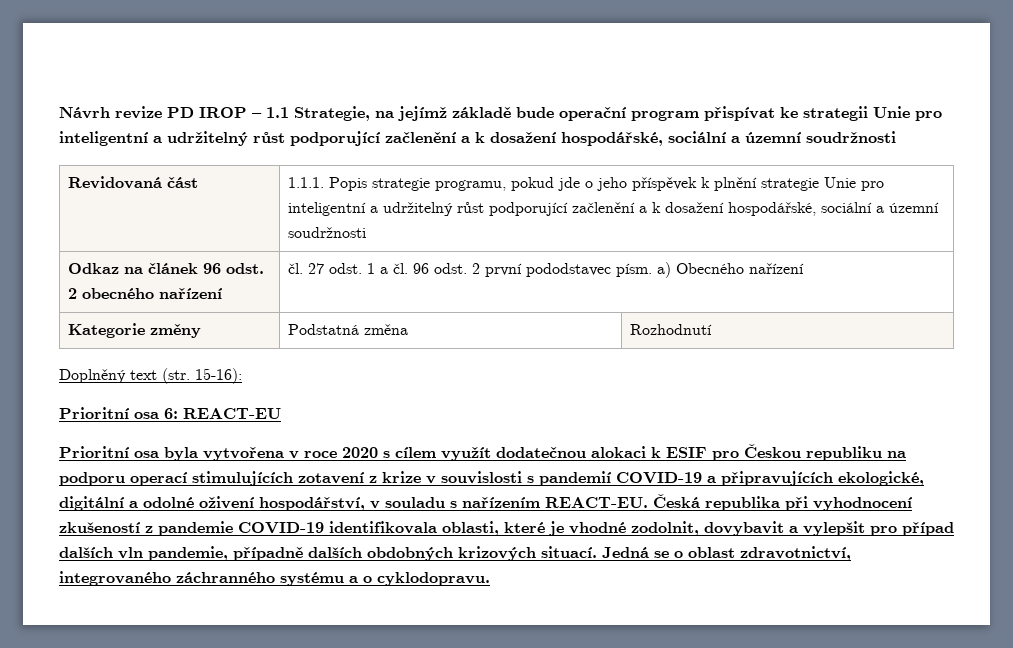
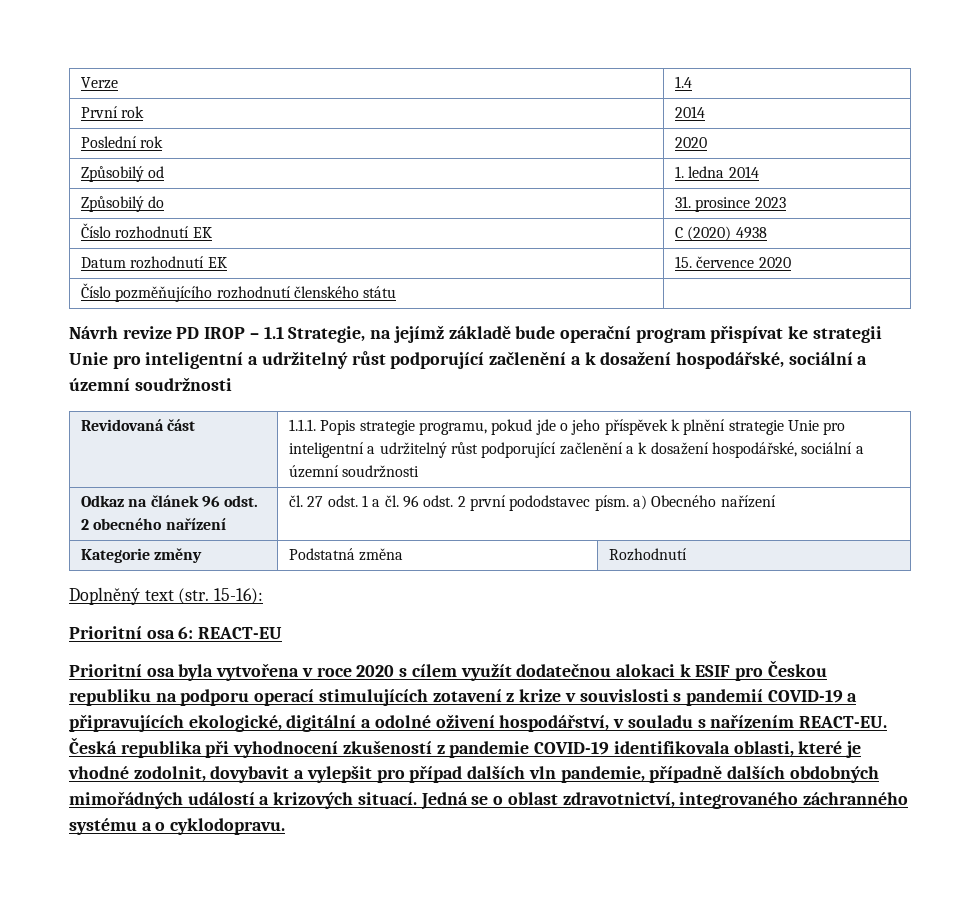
+ Verze | 1.4
+ První rok | 2014
+ Poslední rok | 2020
+ Způsobilý od | 1. ledna 2014
+ Způsobilý do | 31. prosince 2023
+ Číslo rozhodnutí EK | C (2020) 4938
+ Datum rozhodnutí EK | 15. července 2020
+ Číslo pozměňujícího rozhodnutí členského státu |
- Česká republika při vyhodnocení zkušeností z pandemie COVID-19 identifikovala oblasti, které je vhodné zodolnit, dovybavit a vylepšit pro případ dalších vln pandemie, případně dalších obdobných krizových situací.
+ Česká republika při vyhodnocení zkušeností z pandemie COVID-19 identifikovala oblasti, které je vhodné zodolnit, dovybavit a vylepšit pro případ dalších vln pandemie, případně dalších obdobných mimořádných událostí a krizových situací.

